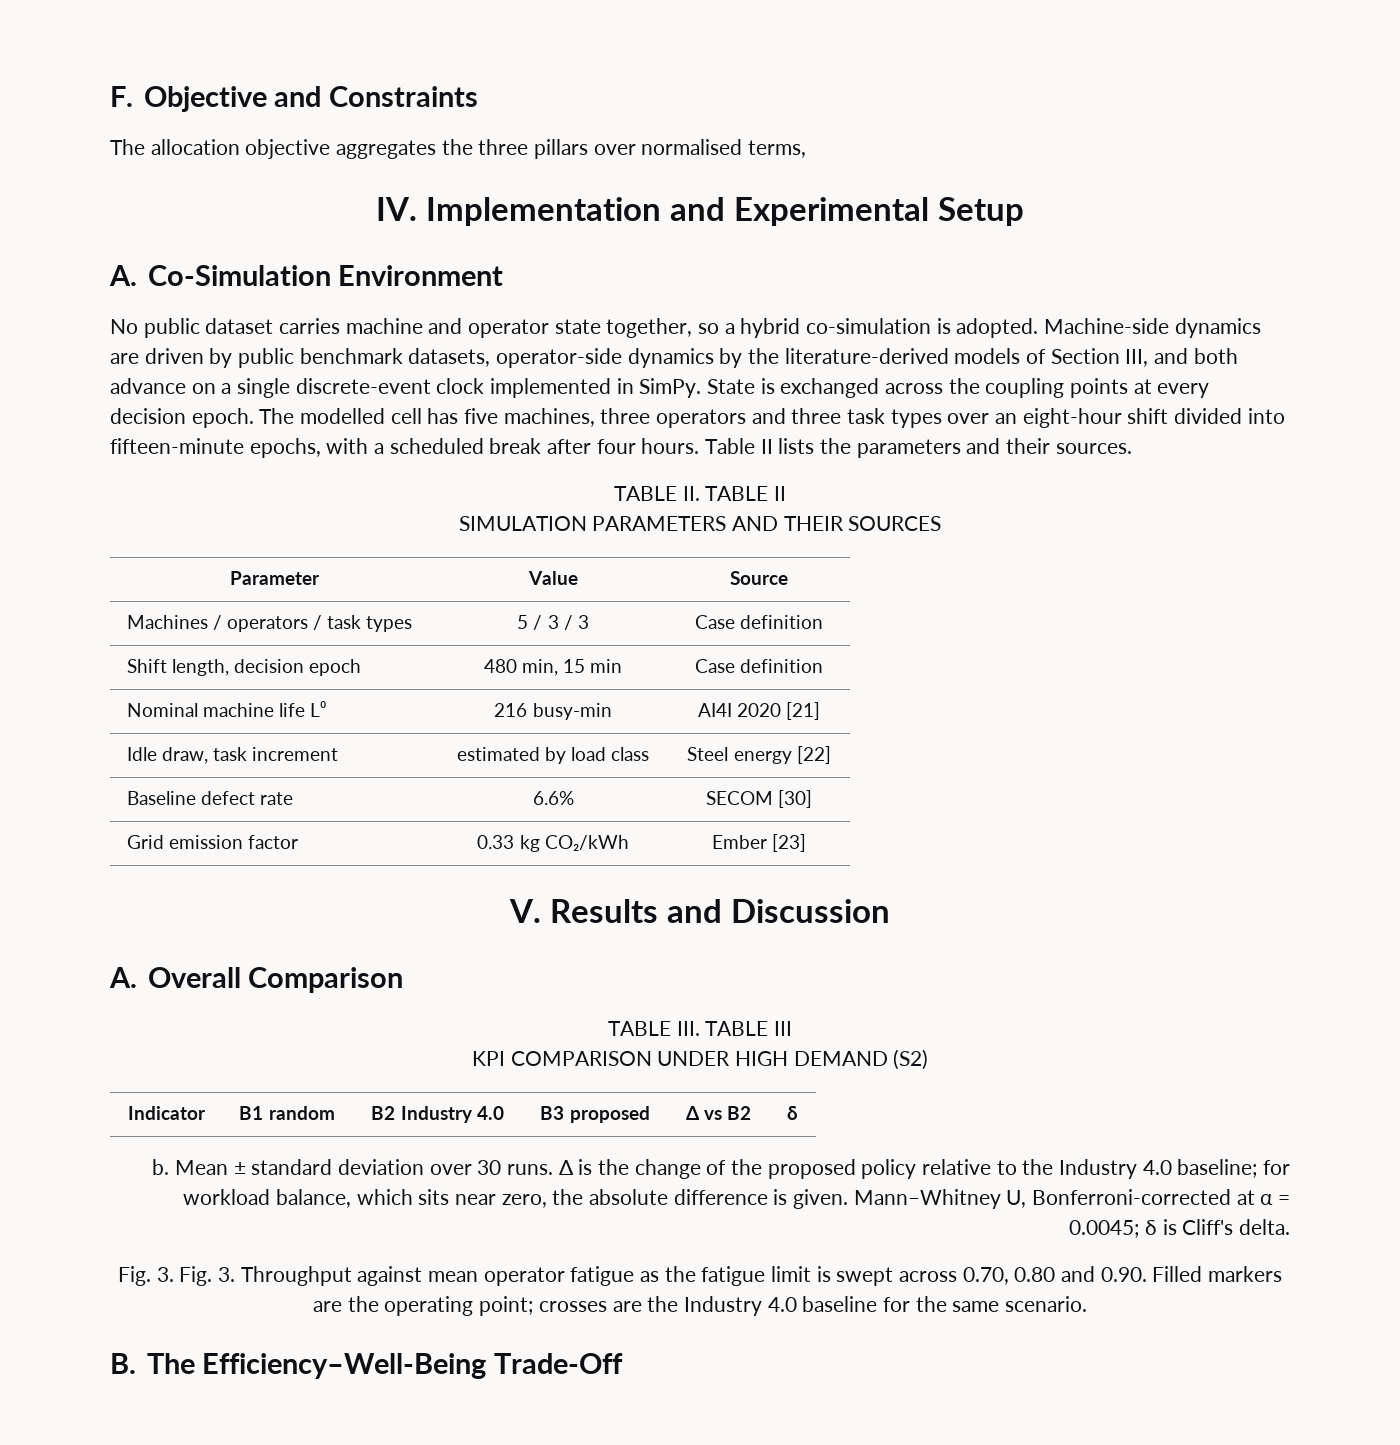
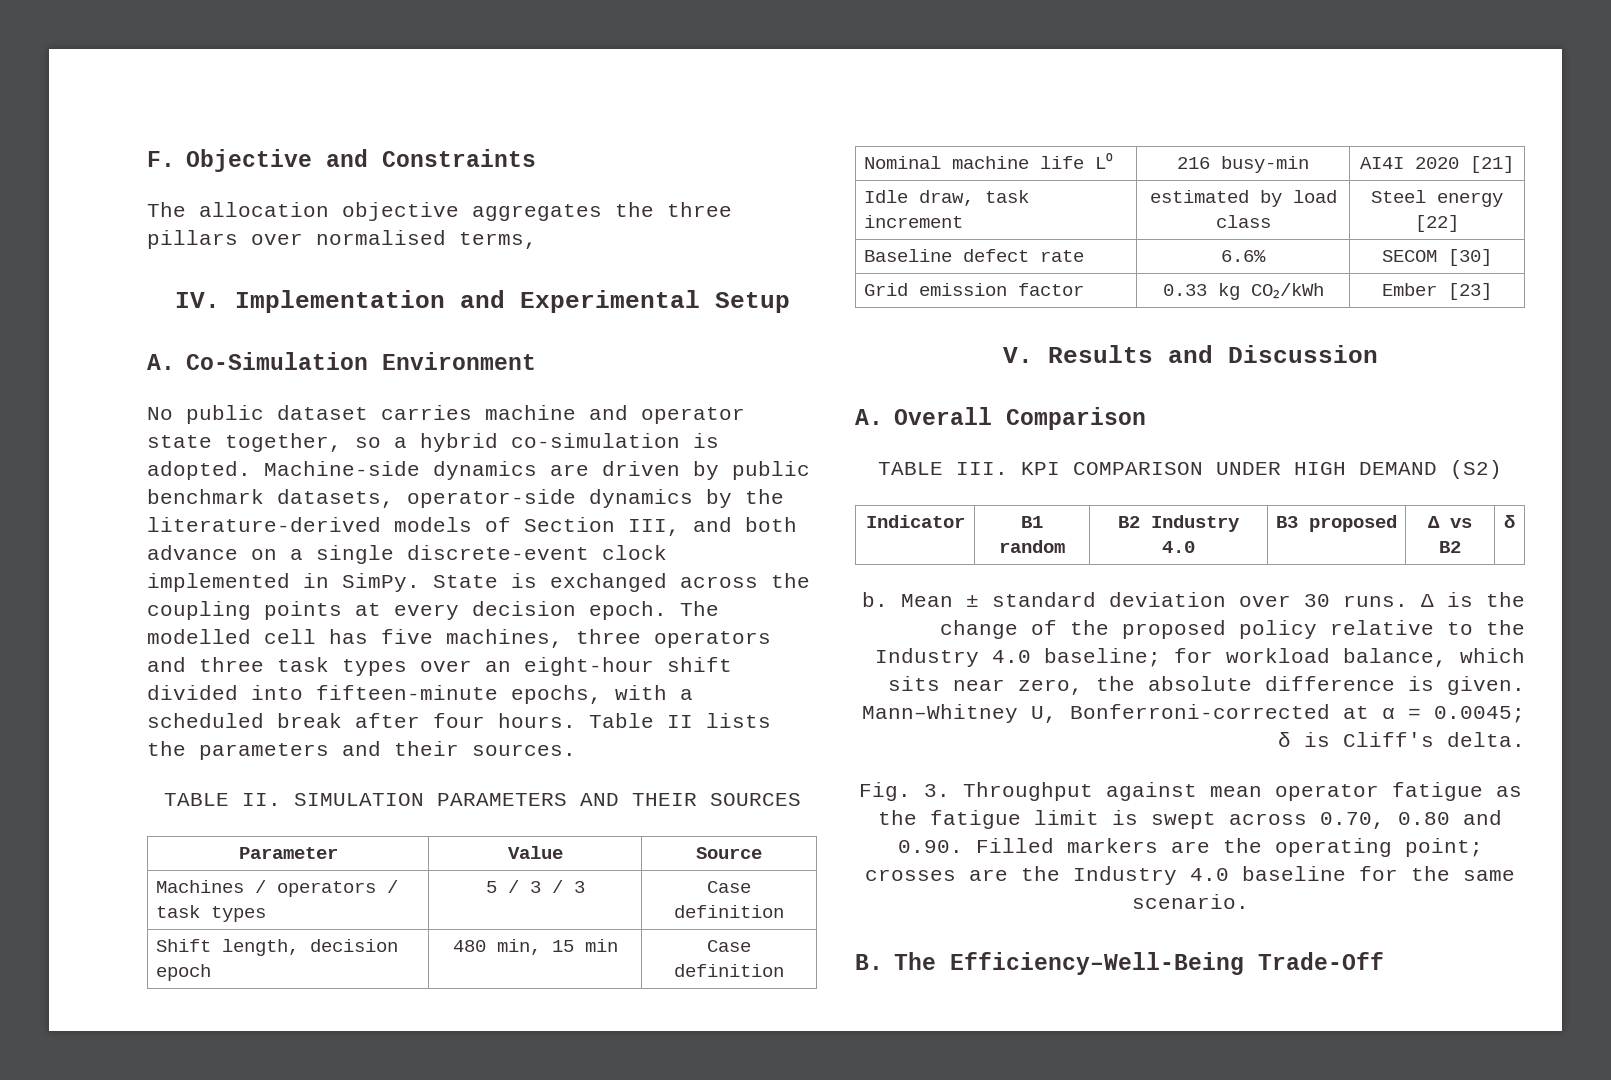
- TABLE II. TABLE II
- SIMULATION PARAMETERS AND THEIR SOURCES
+ TABLE II. SIMULATION PARAMETERS AND THEIR SOURCES
- TABLE III. TABLE III
- KPI COMPARISON UNDER HIGH DEMAND (S2)
+ TABLE III. KPI COMPARISON UNDER HIGH DEMAND (S2)
- Fig. 3. Fig. 3. Throughput against mean operator fatigue as the fatigue limit is swept across 0.70, 0.80 and 0.90. Filled markers are the operating point; crosses are the Industry 4.0 baseline for the same scenario.
+ Fig. 3. Throughput against mean operator fatigue as the fatigue limit is swept across 0.70, 0.80 and 0.90. Filled markers are the operating point; crosses are the Industry 4.0 baseline for the same scenario.

